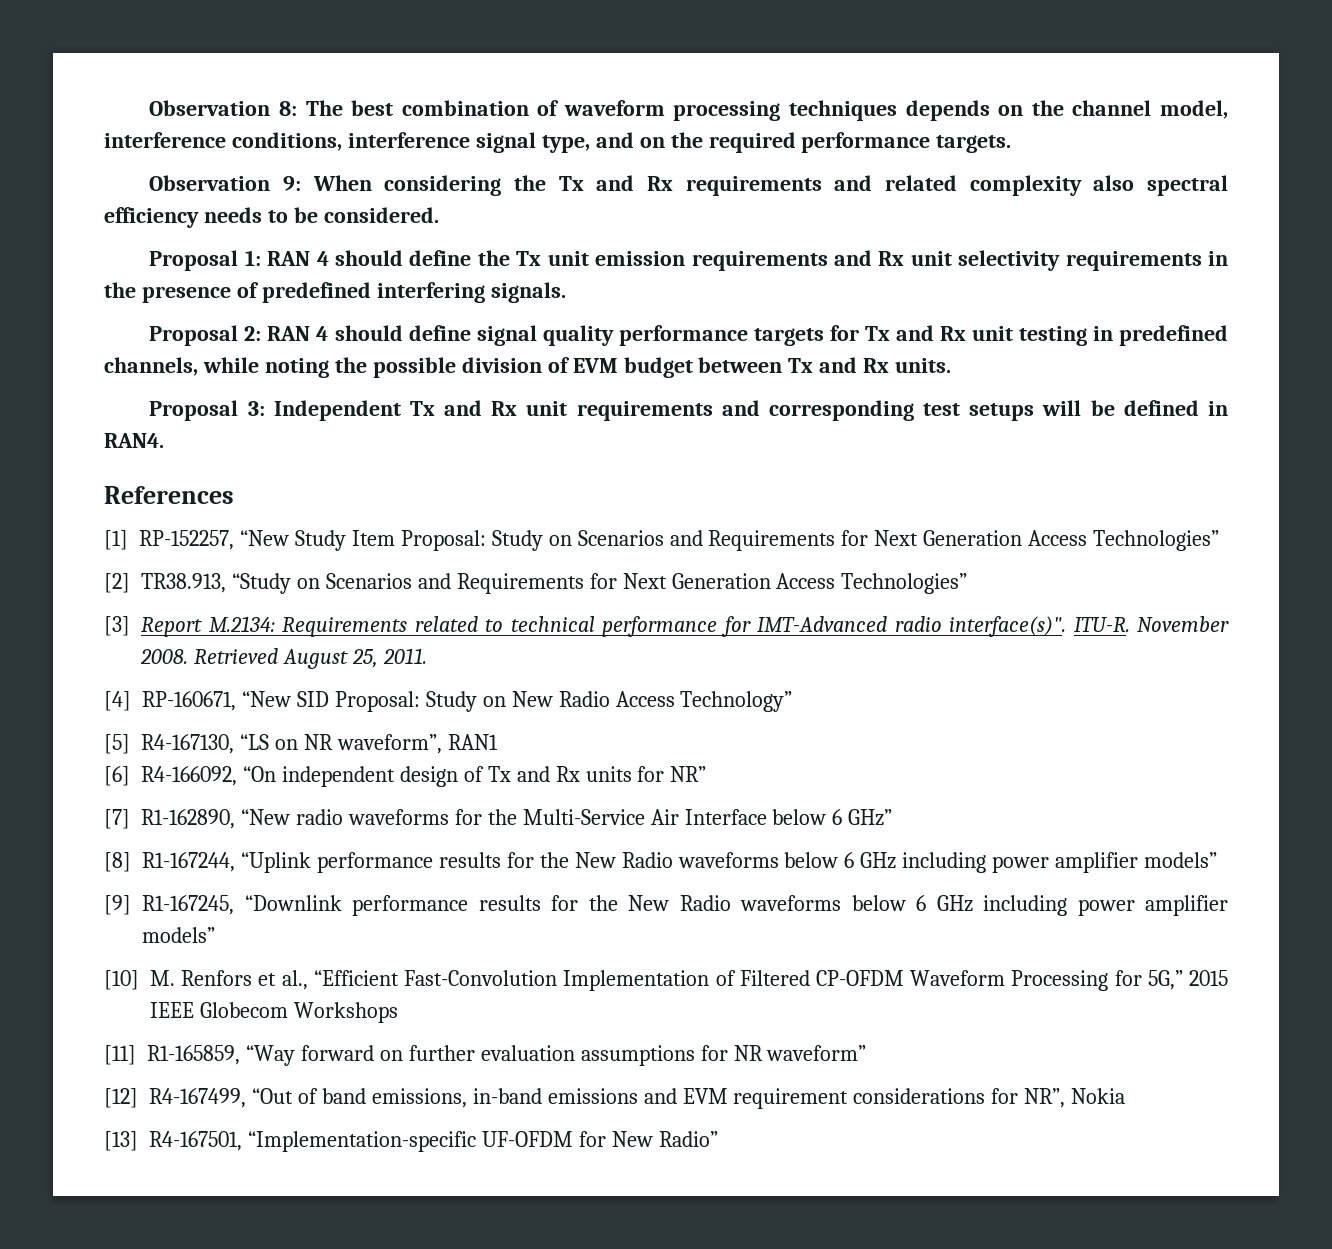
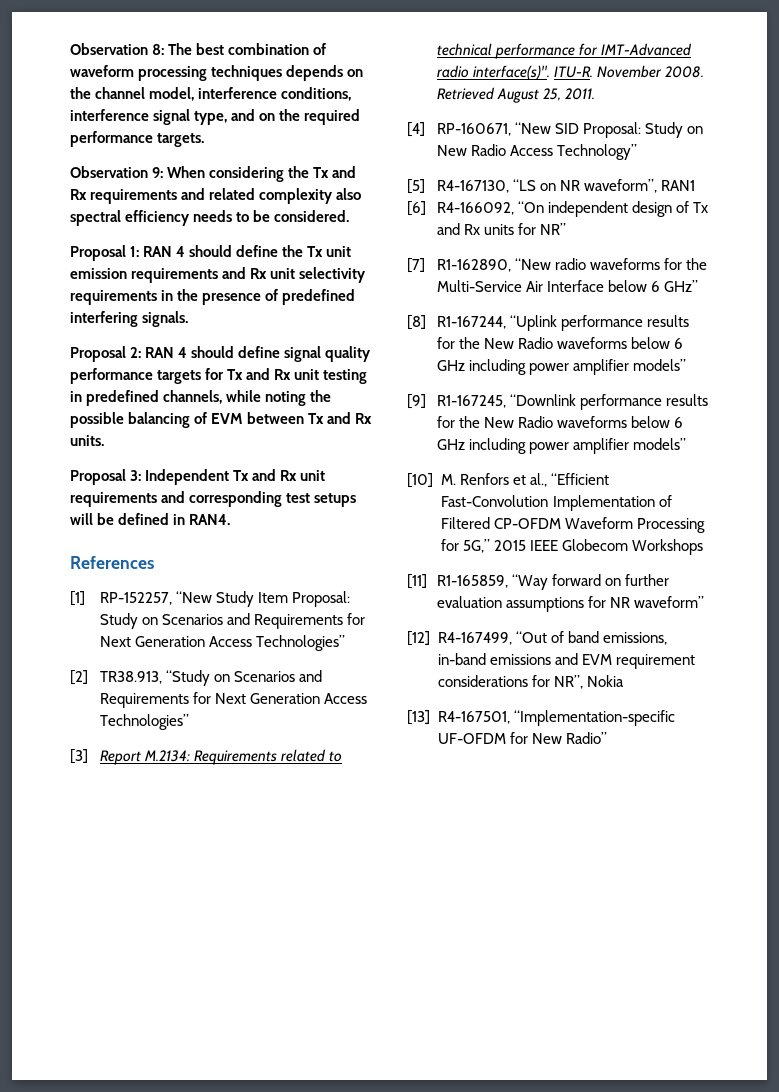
- Proposal 2: RAN 4 should define signal quality performance targets for Tx and Rx unit testing in predefined channels, while noting the possible division of EVM budget between Tx and Rx units.
+ Proposal 2: RAN 4 should define signal quality performance targets for Tx and Rx unit testing in predefined channels, while noting the possible balancing of EVM between Tx and Rx units.

